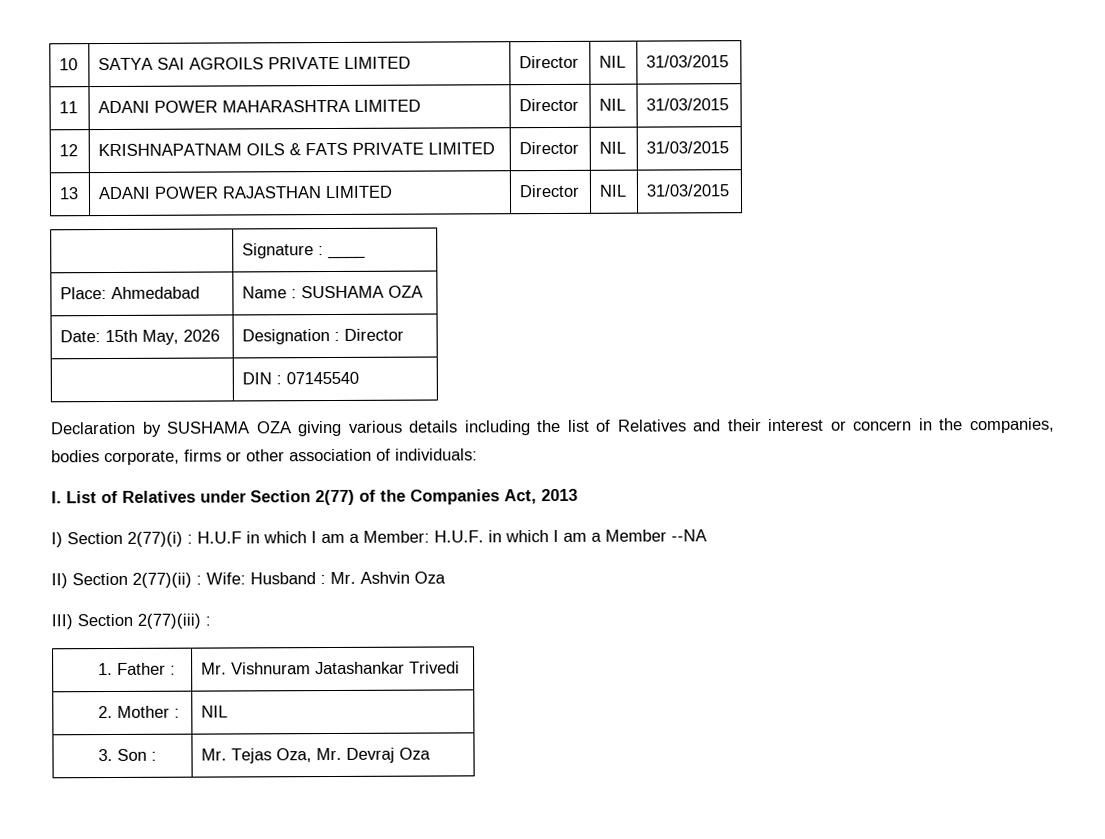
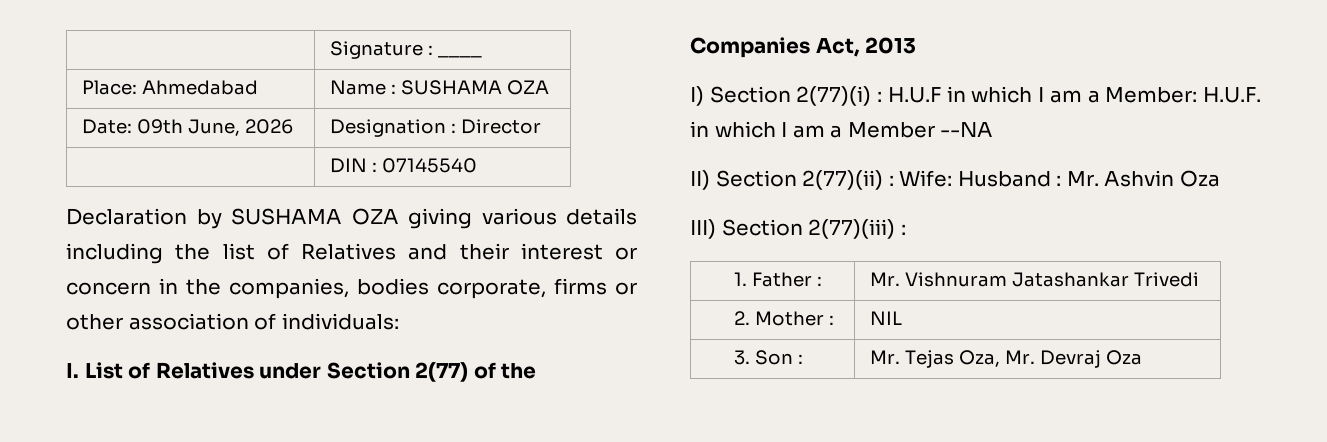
- 10 | SATYA SAI AGROILS PRIVATE LIMITED | Director | NIL | 31/03/2015
- 11 | ADANI POWER MAHARASHTRA LIMITED | Director | NIL | 31/03/2015
- 12 | KRISHNAPATNAM OILS & FATS PRIVATE LIMITED | Director | NIL | 31/03/2015
- 13 | ADANI POWER RAJASTHAN LIMITED | Director | NIL | 31/03/2015
- Date: 15th May, 2026 | Designation : Director
+ Date: 09th June, 2026 | Designation : Director

